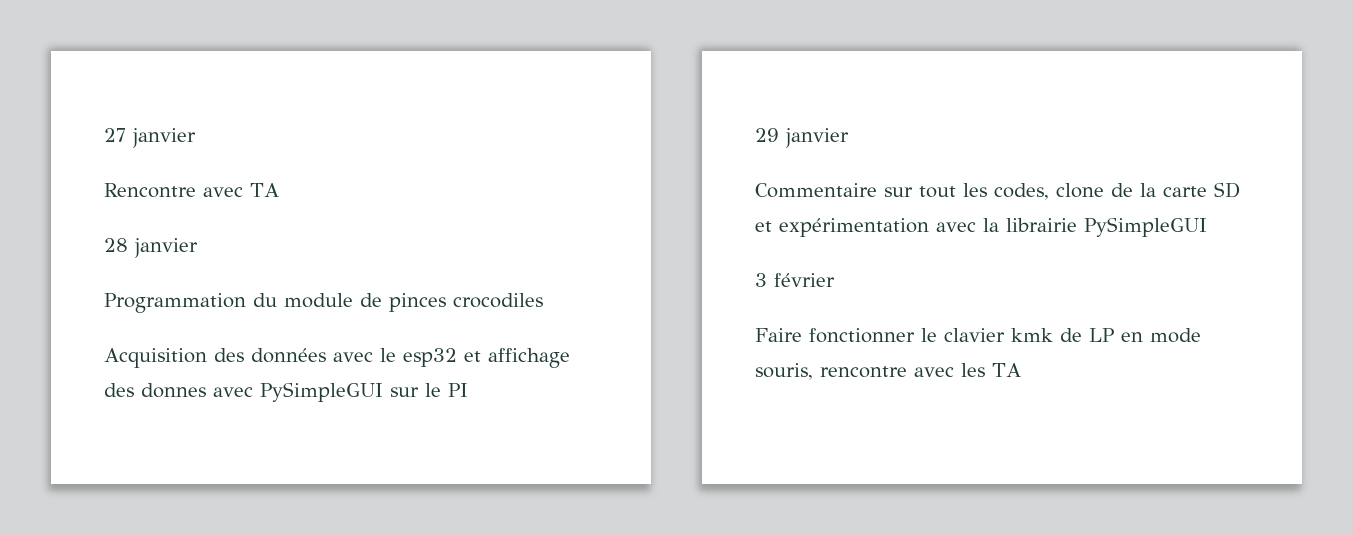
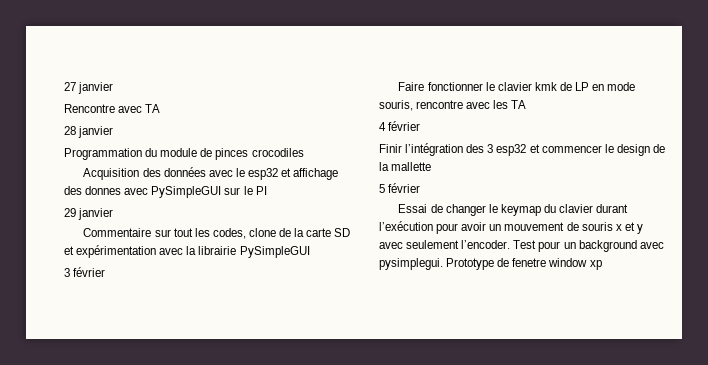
+ 4 février
+ Finir l’intégration des 3 esp32 et commencer le design de la mallette
+ 5 février
+ Essai de changer le keymap du clavier durant l’exécution pour avoir un mouvement de souris x et y avec seulement l’encoder. Test pour un background avec pysimplegui. Prototype de fenetre window xp

